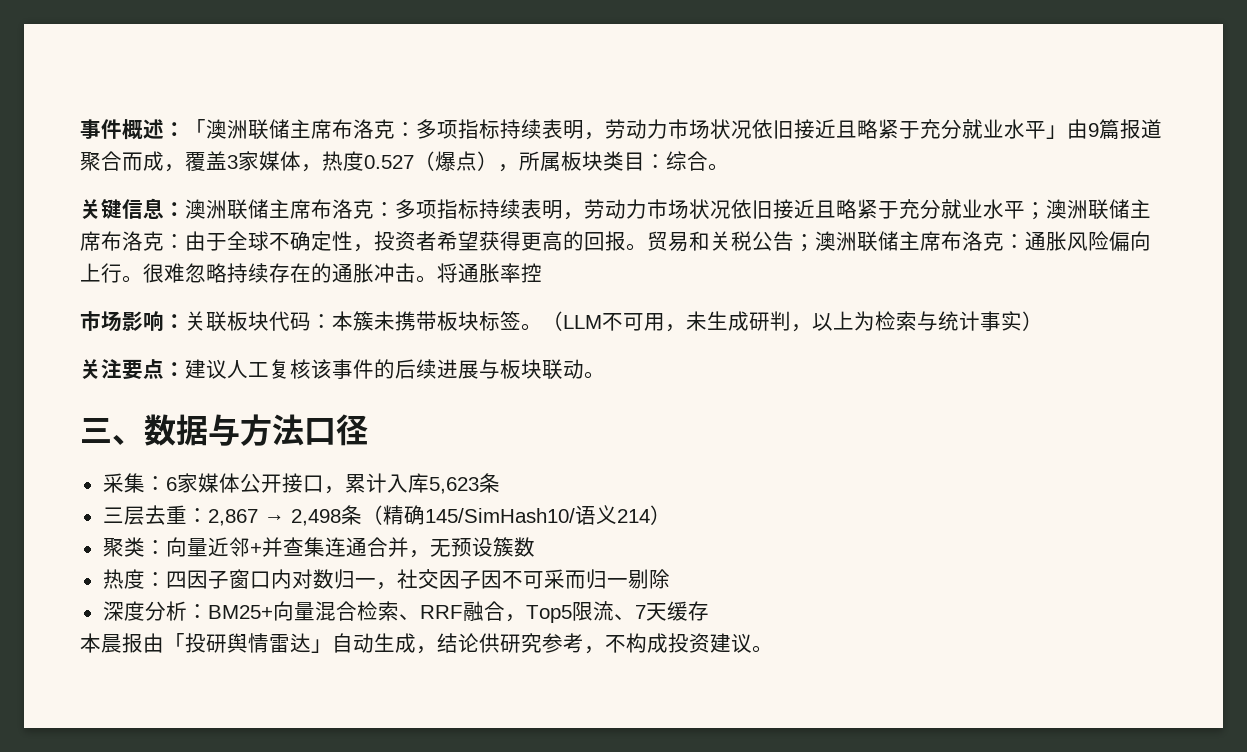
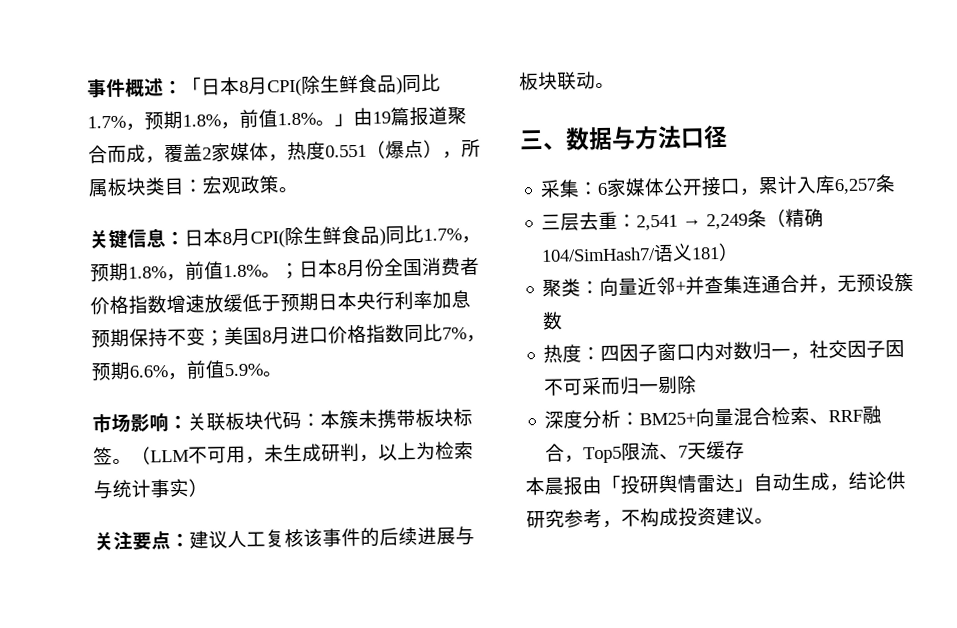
- 事件概述：「澳洲联储主席布洛克：多项指标持续表明，劳动力市场状况依旧接近且略紧于充分就业水平」由9篇报道聚合而成，覆盖3家媒体，热度0.527（爆点），所属板块类目：综合。
+ 事件概述：「日本8月CPI(除生鲜食品)同比1.7%，预期1.8%，前值1.8%。」由19篇报道聚合而成，覆盖2家媒体，热度0.551（爆点），所属板块类目：宏观政策。
- 关键信息：澳洲联储主席布洛克：多项指标持续表明，劳动力市场状况依旧接近且略紧于充分就业水平；澳洲联储主席布洛克：由于全球不确定性，投资者希望获得更高的回报。贸易和关税公告；澳洲联储主席布洛克：通胀风险偏向上行。很难忽略持续存在的通胀冲击。将通胀率控
+ 关键信息：日本8月CPI(除生鲜食品)同比1.7%，预期1.8%，前值1.8%。；日本8月份全国消费者价格指数增速放缓低于预期日本央行利率加息预期保持不变；美国8月进口价格指数同比7%，预期6.6%，前值5.9%。
- 采集：6家媒体公开接口，累计入库5,623条
+ 采集：6家媒体公开接口，累计入库6,257条
- 三层去重：2,867 → 2,498条（精确145/SimHash10/语义214）
+ 三层去重：2,541 → 2,249条（精确104/SimHash7/语义181）

